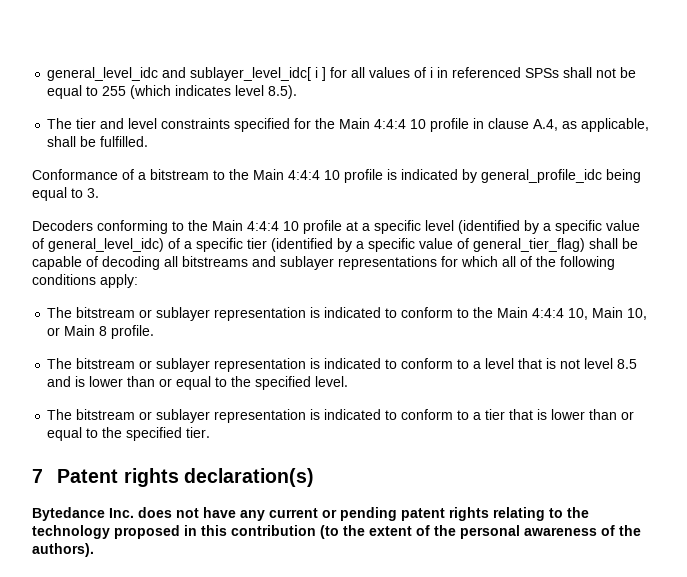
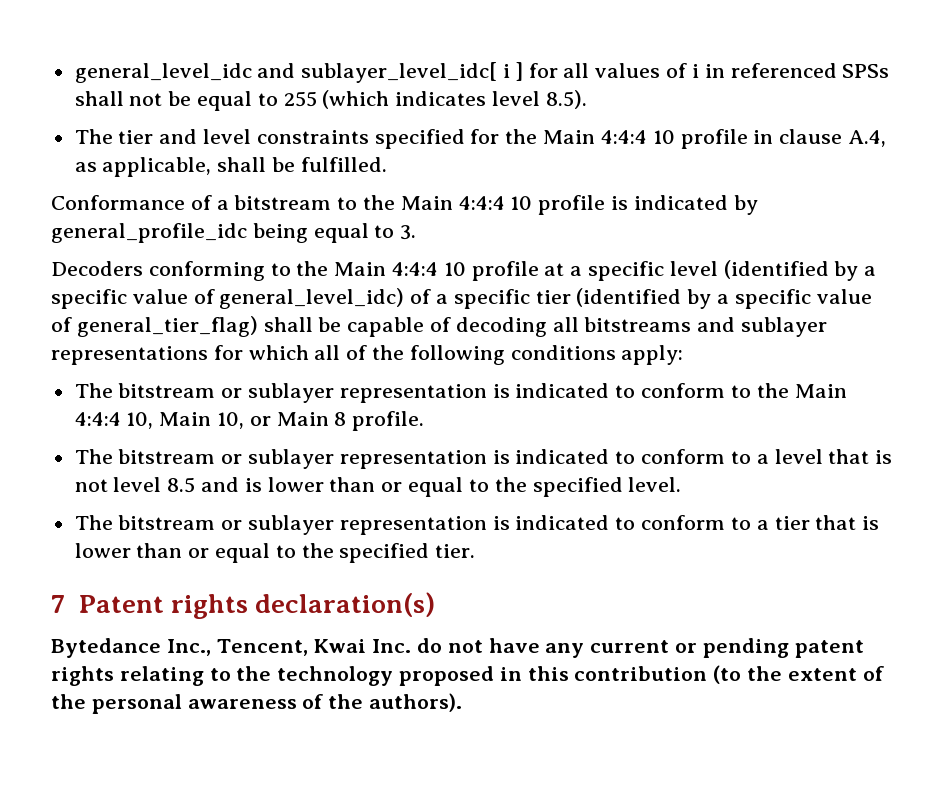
- Bytedance Inc. does not have any current or pending patent rights relating to the technology proposed in this contribution (to the extent of the personal awareness of the authors).
+ Bytedance Inc., Tencent, Kwai Inc. do not have any current or pending patent rights relating to the technology proposed in this contribution (to the extent of the personal awareness of the authors).

